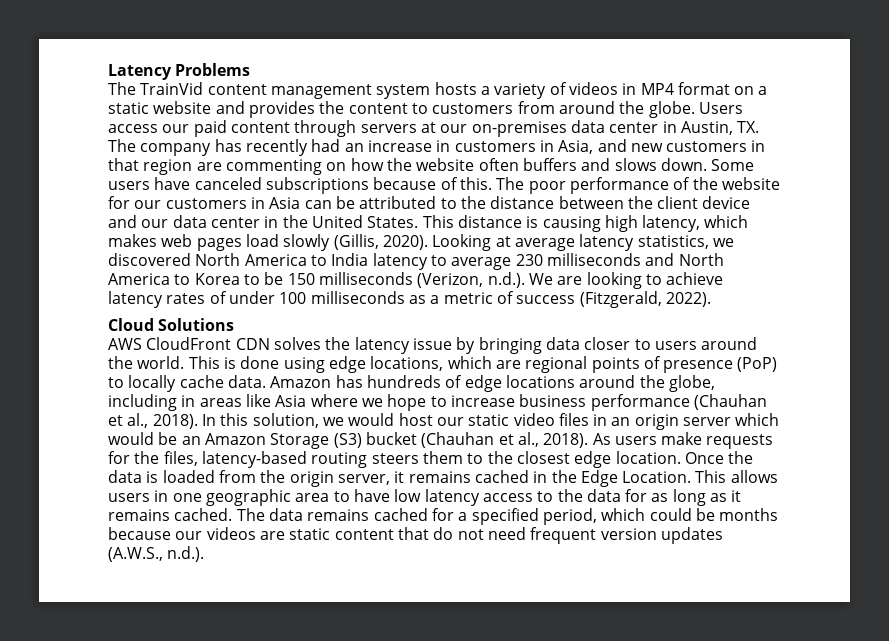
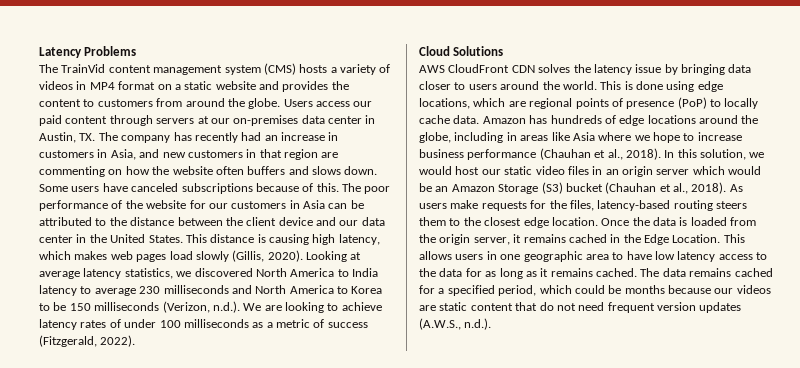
- The TrainVid content management system hosts a variety of videos in MP4 format on a static website and provides the content to customers from around the globe.
+ The TrainVid content management system (CMS) hosts a variety of videos in MP4 format on a static website and provides the content to customers from around the globe.

